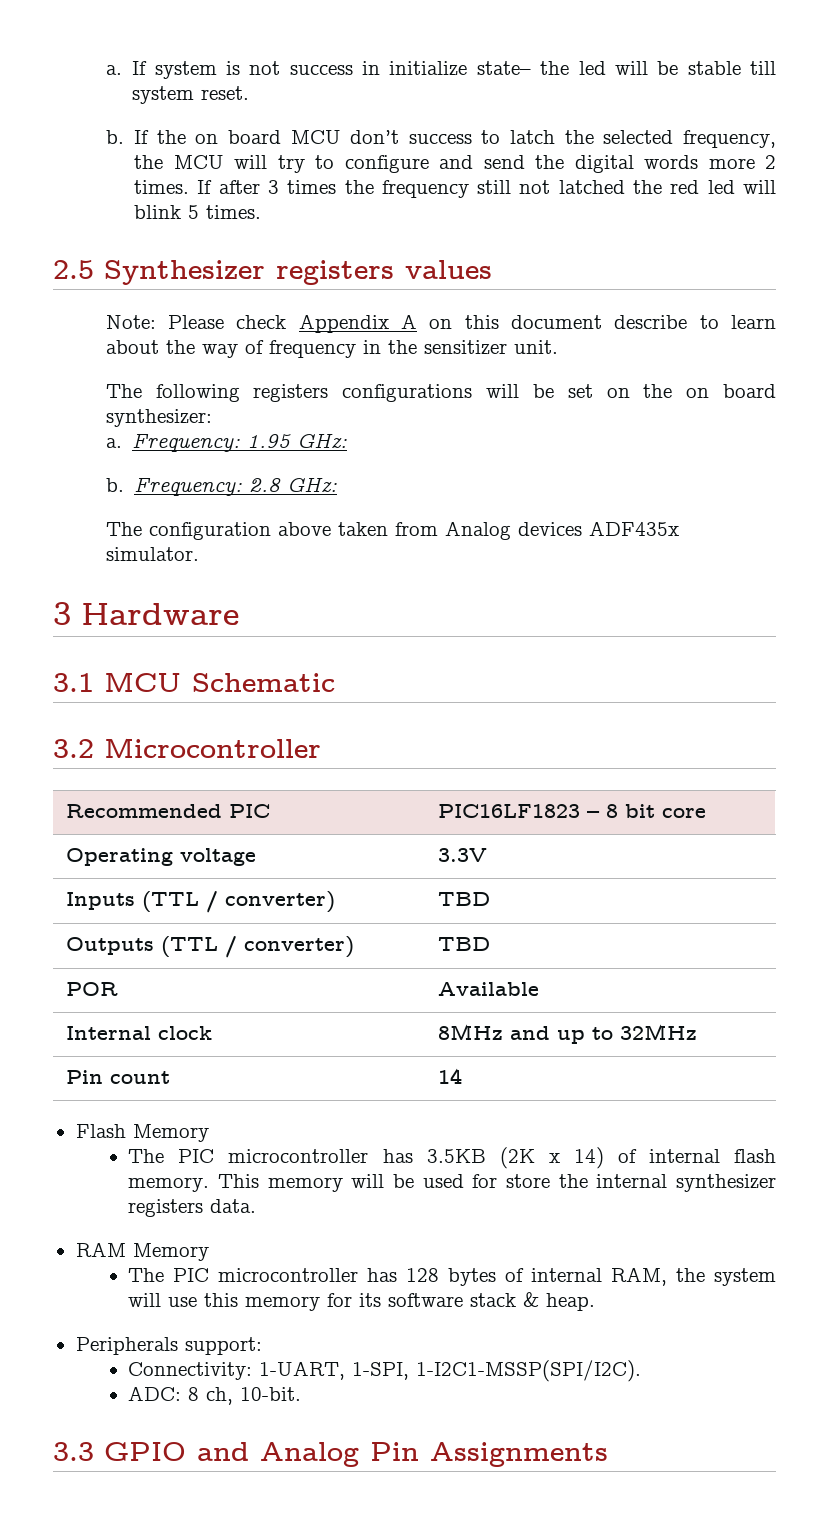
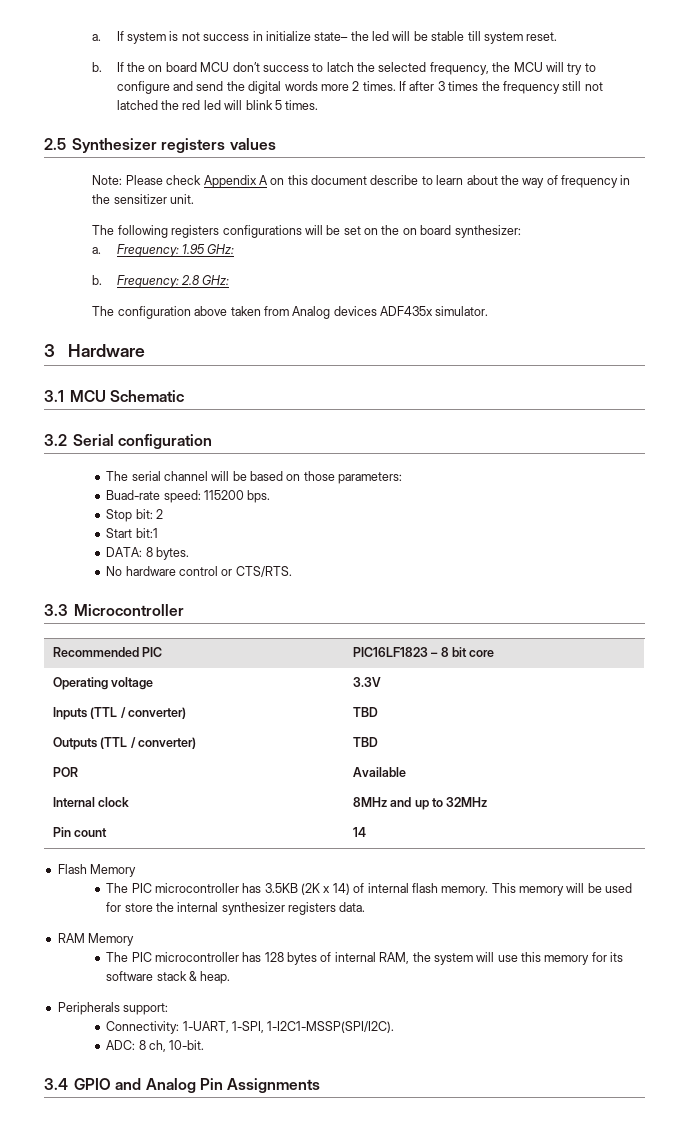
- 3.2 Microcontroller
+ 3.2 Serial configuration
+ The serial channel will be based on those parameters:
+ Buad-rate speed: 115200 bps.
+ Stop bit: 2
+ Start bit:1
+ DATA: 8 bytes.
+ No hardware control or CTS/RTS.
+ 3.3 Microcontroller
- 3.3 GPIO and Analog Pin Assignments
+ 3.4 GPIO and Analog Pin Assignments

